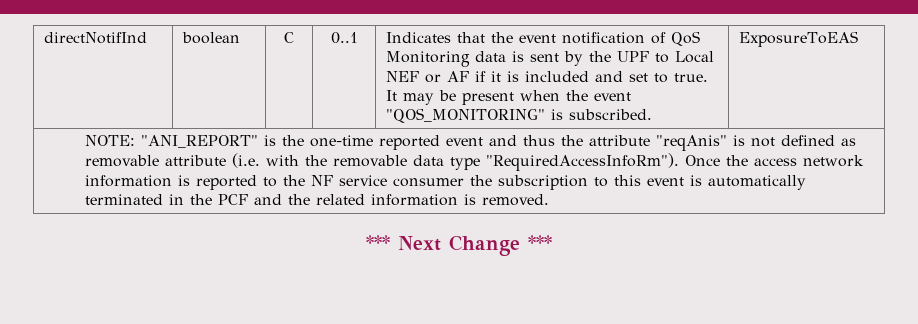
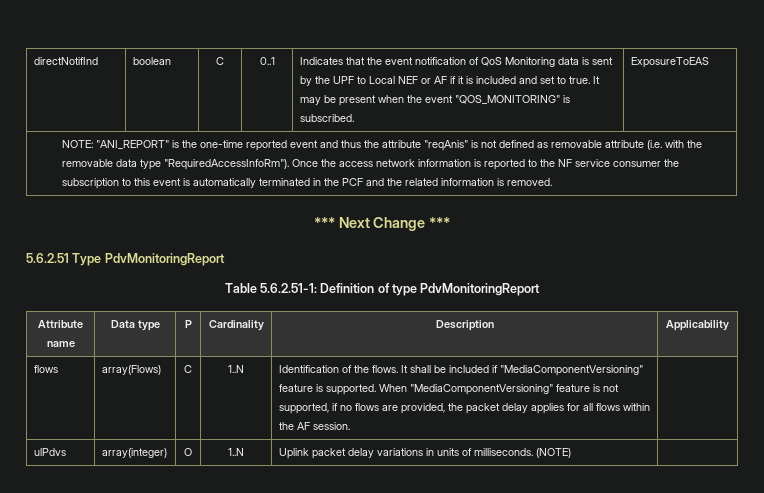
+ 5.6.2.51 Type PdvMonitoringReport
+ Table 5.6.2.51-1: Definition of type PdvMonitoringReport
+ Attribute name | Data type | P | Cardinality | Description | Applicability
+ flows | array(Flows) | C | 1..N | Identification of the flows. It shall be included if "MediaComponentVersioning" feature is supported. When "MediaComponentVersioning" feature is not supported, if no flows are provided, the packet delay applies for all flows within the AF session. |
+ ulPdvs | array(integer) | O | 1..N | Uplink packet delay variations in units of milliseconds. (NOTE) |

